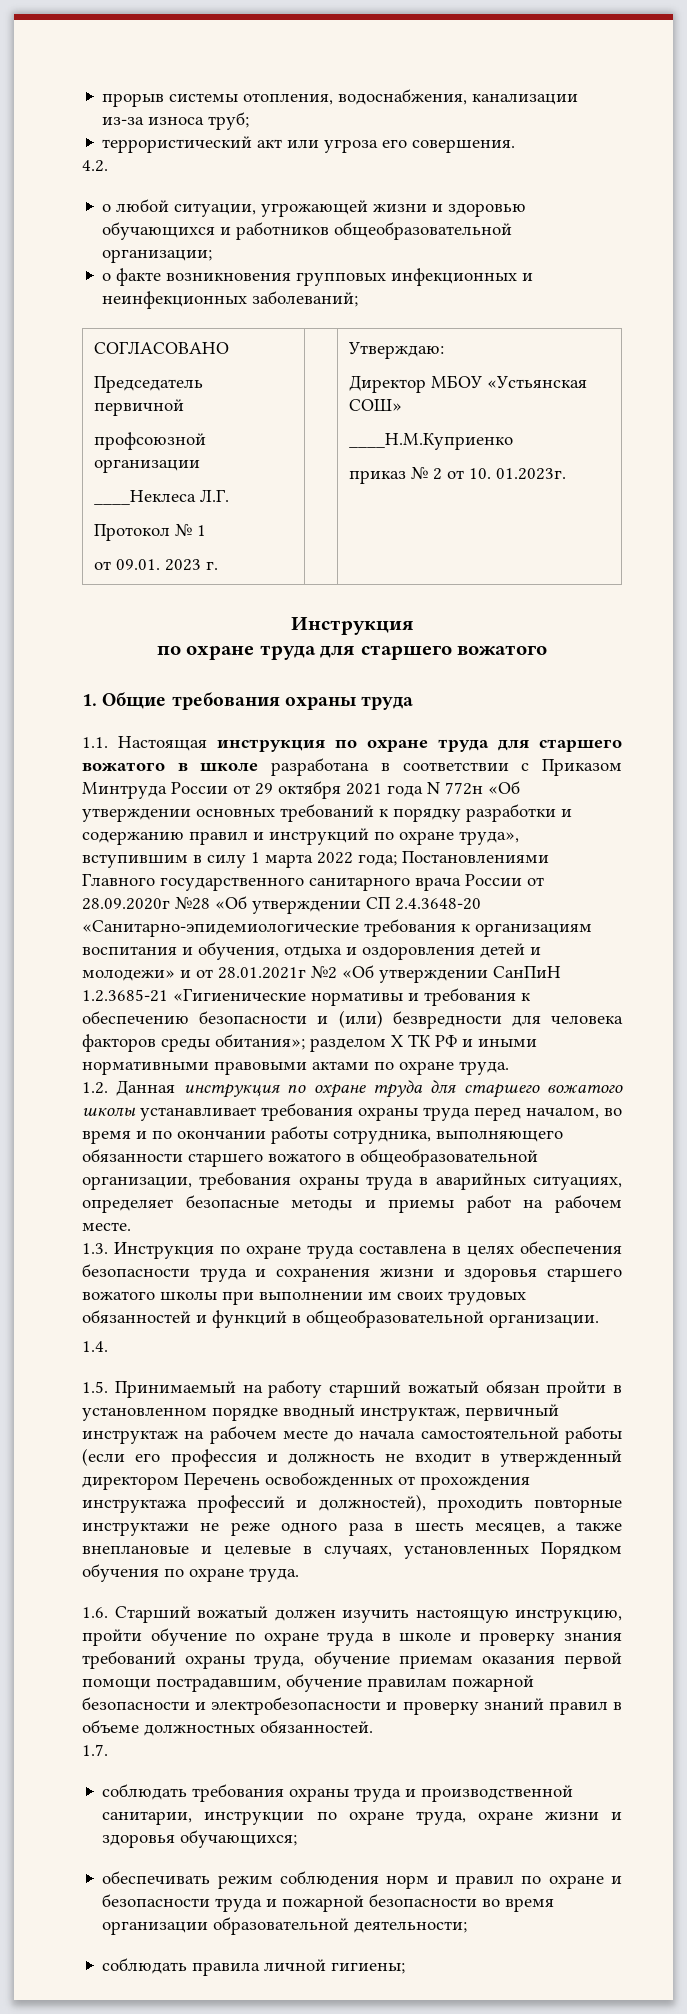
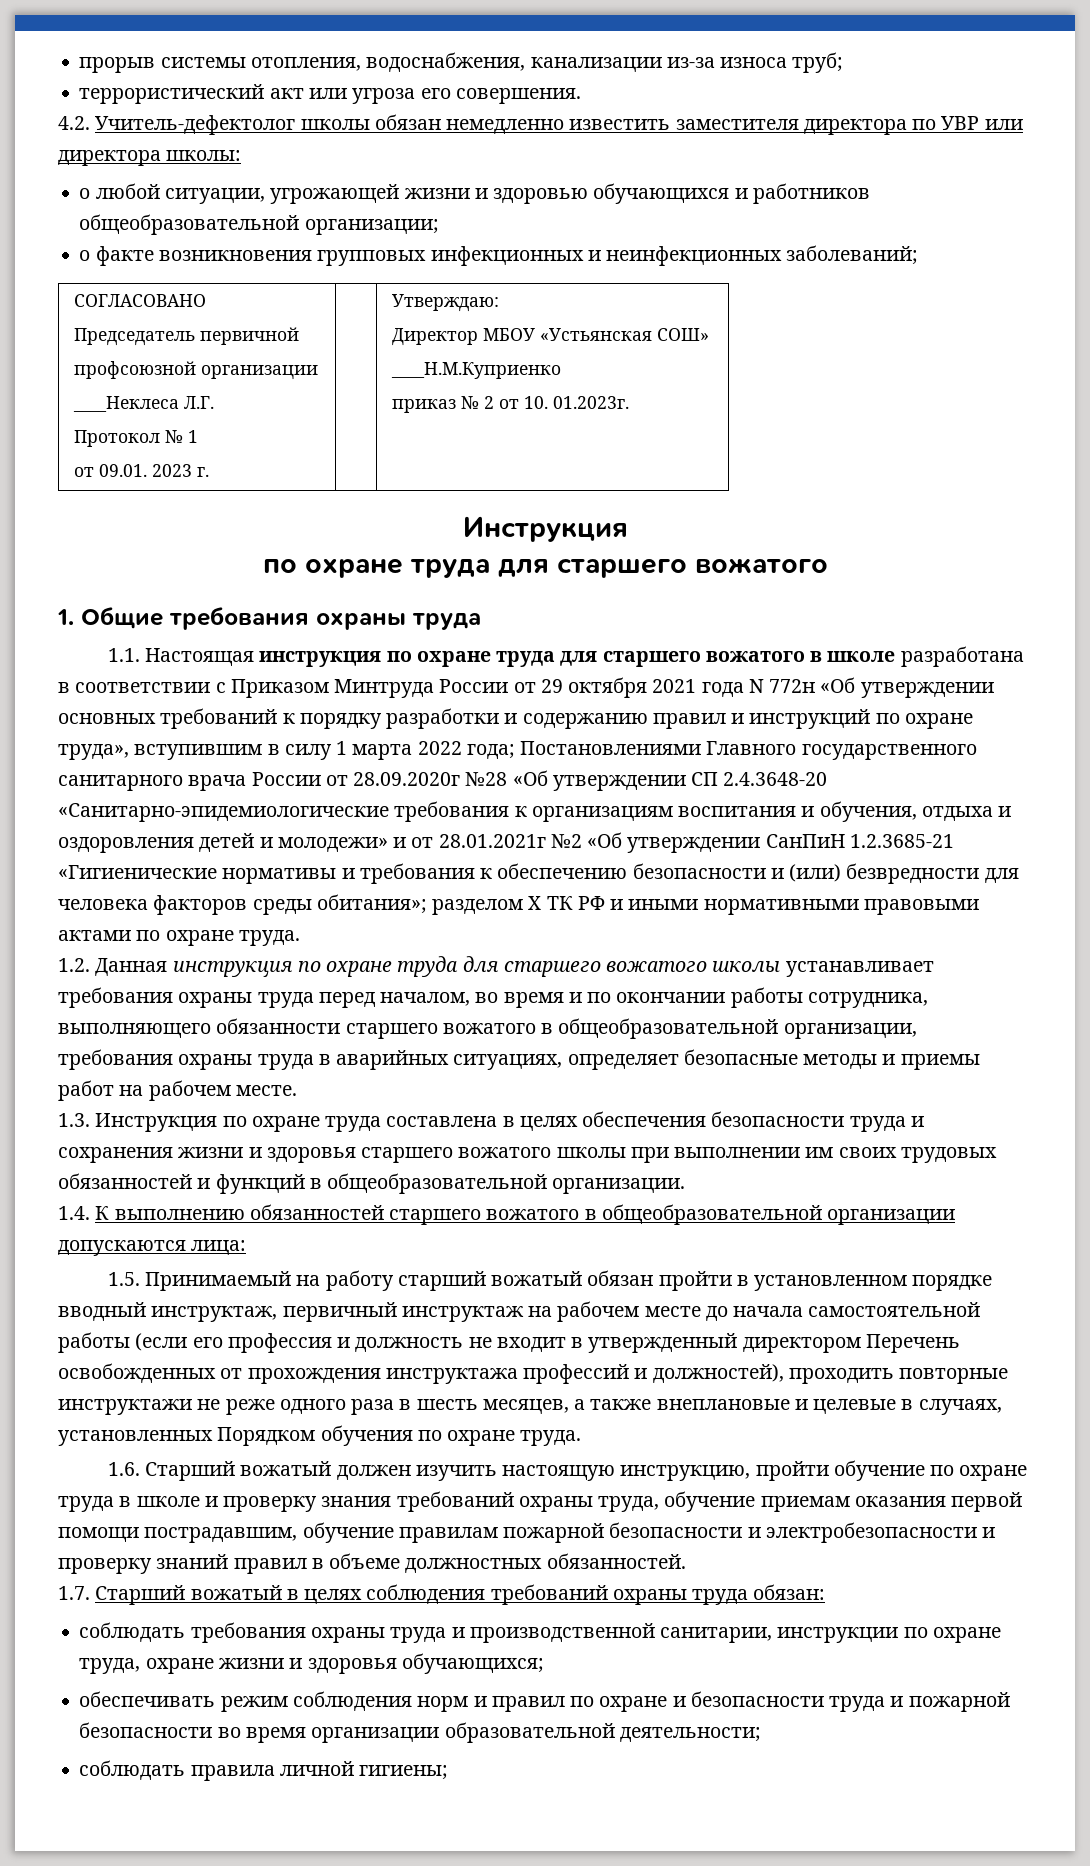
- 4.2.
+ 4.2. Учитель-дефектолог школы обязан немедленно известить заместителя директора по УВР или директора школы:
- 1.4.
+ 1.4. К выполнению обязанностей старшего вожатого в общеобразовательной организации допускаются лица:
- 1.7.
+ 1.7. Старший вожатый в целях соблюдения требований охраны труда обязан:

